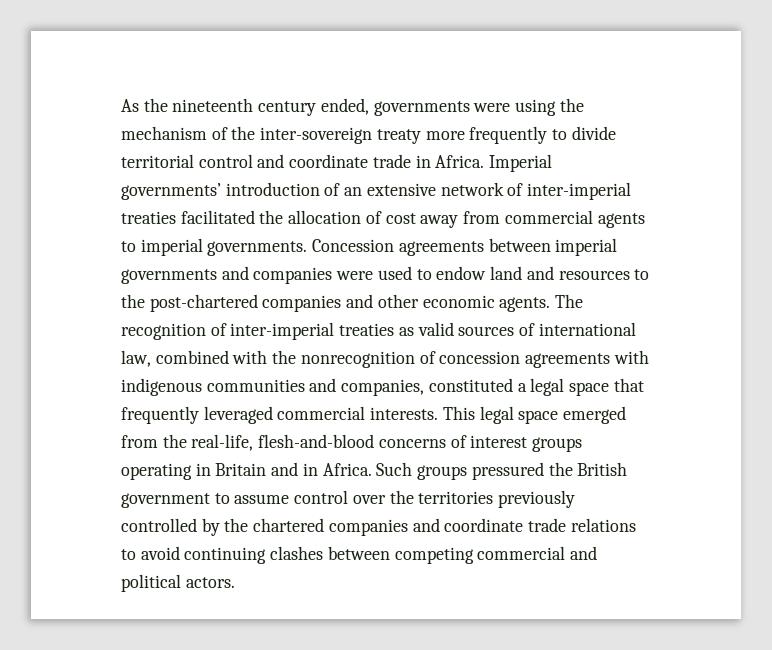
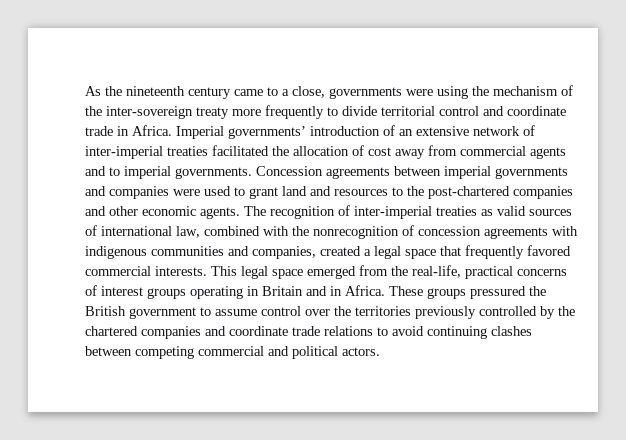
- As the nineteenth century ended, governments were using the mechanism of the inter-sovereign treaty more frequently to divide territorial control and coordinate trade in Africa.
+ As the nineteenth century came to a close, governments were using the mechanism of the inter-sovereign treaty more frequently to divide territorial control and coordinate trade in Africa.
- Imperial governments’ introduction of an extensive network of inter-imperial treaties facilitated the allocation of cost away from commercial agents to imperial governments.
+ Imperial governments’ introduction of an extensive network of inter-imperial treaties facilitated the allocation of cost away from commercial agents and to imperial governments.
- Concession agreements between imperial governments and companies were used to endow land and resources to the post-chartered companies and other economic agents.
+ Concession agreements between imperial governments and companies were used to grant land and resources to the post-chartered companies and other economic agents.
- The recognition of inter-imperial treaties as valid sources of international law, combined with the nonrecognition of concession agreements with indigenous communities and companies, constituted a legal space that frequently leveraged commercial interests.
+ The recognition of inter-imperial treaties as valid sources of international law, combined with the nonrecognition of concession agreements with indigenous communities and companies, created a legal space that frequently favored commercial interests.
- This legal space emerged from the real-life, flesh-and-blood concerns of interest groups operating in Britain and in Africa.
+ This legal space emerged from the real-life, practical concerns of interest groups operating in Britain and in Africa.
- Such groups pressured the British government to assume control over the territories previously controlled by the chartered companies and coordinate trade relations to avoid continuing clashes between competing commercial and political actors.
+ These groups pressured the British government to assume control over the territories previously controlled by the chartered companies and coordinate trade relations to avoid continuing clashes between competing commercial and political actors.

